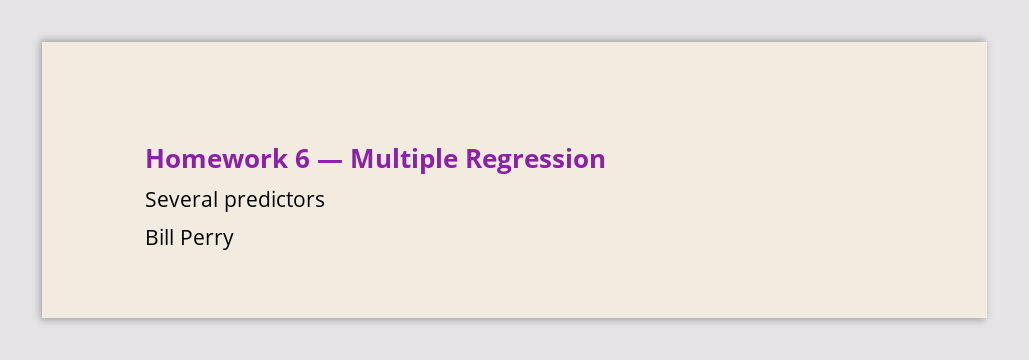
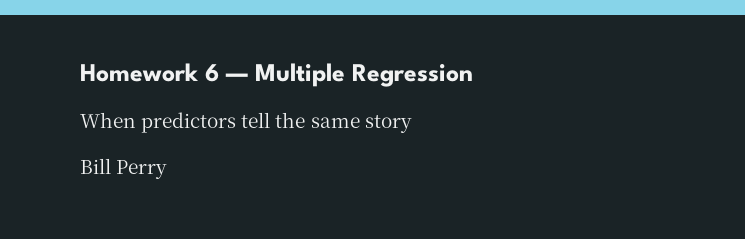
- Several predictors
+ When predictors tell the same story

